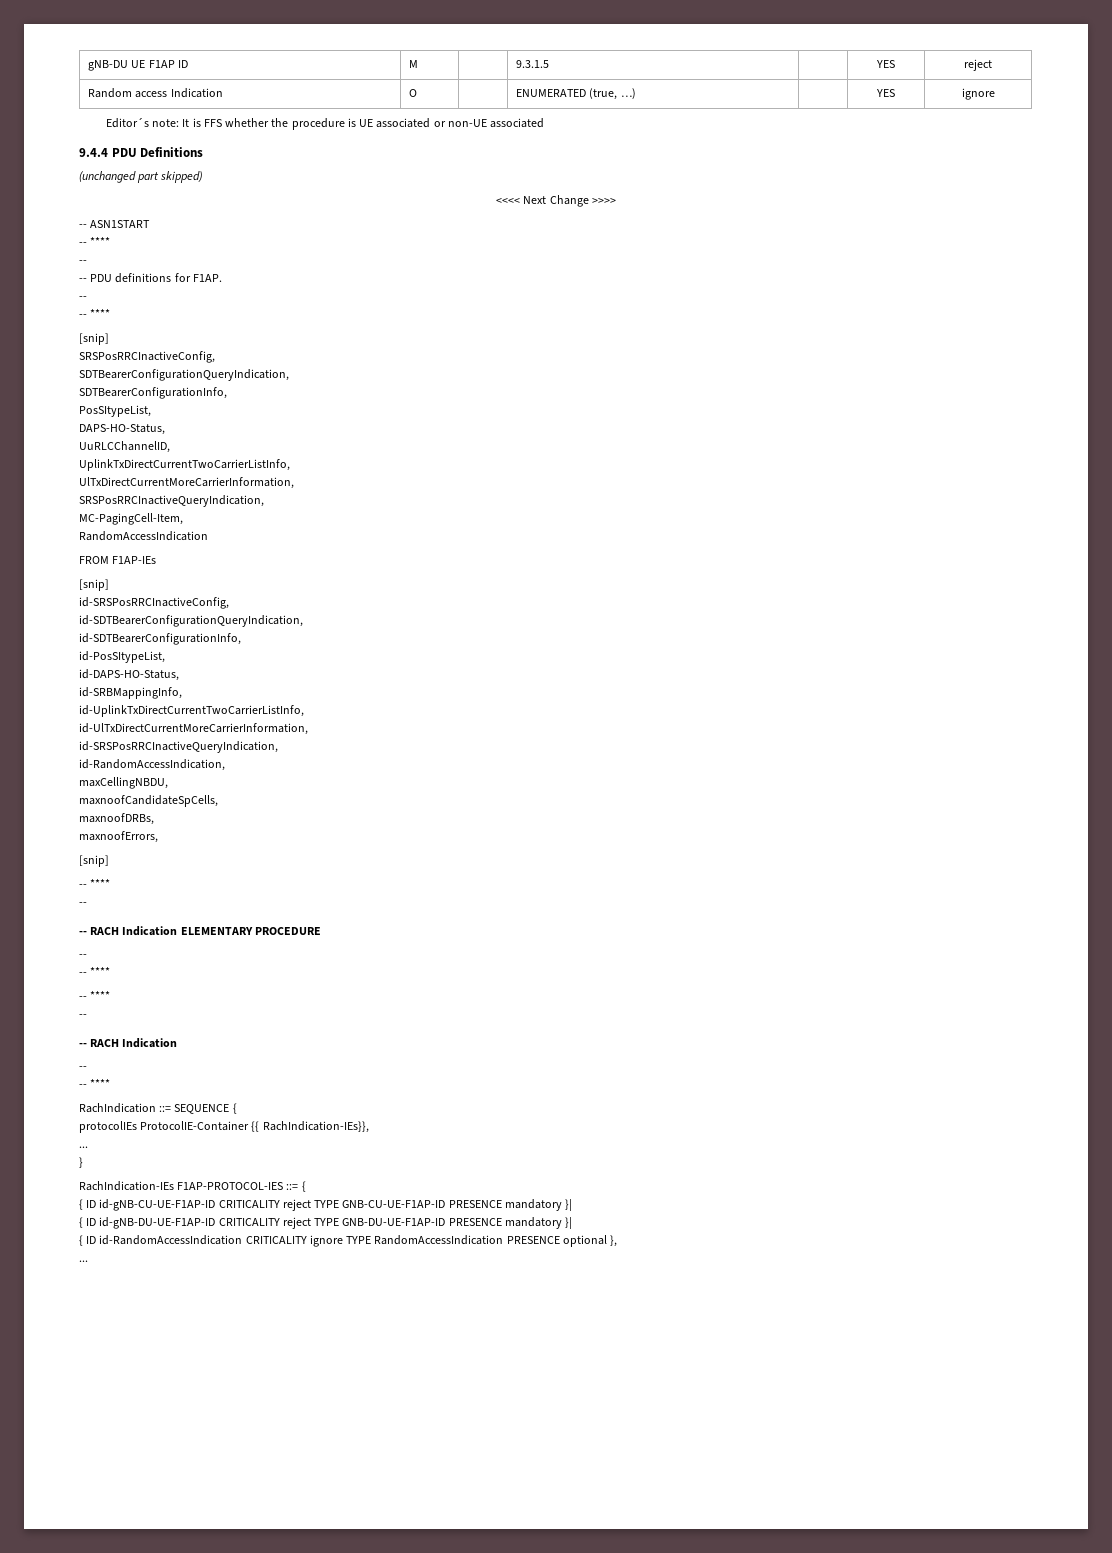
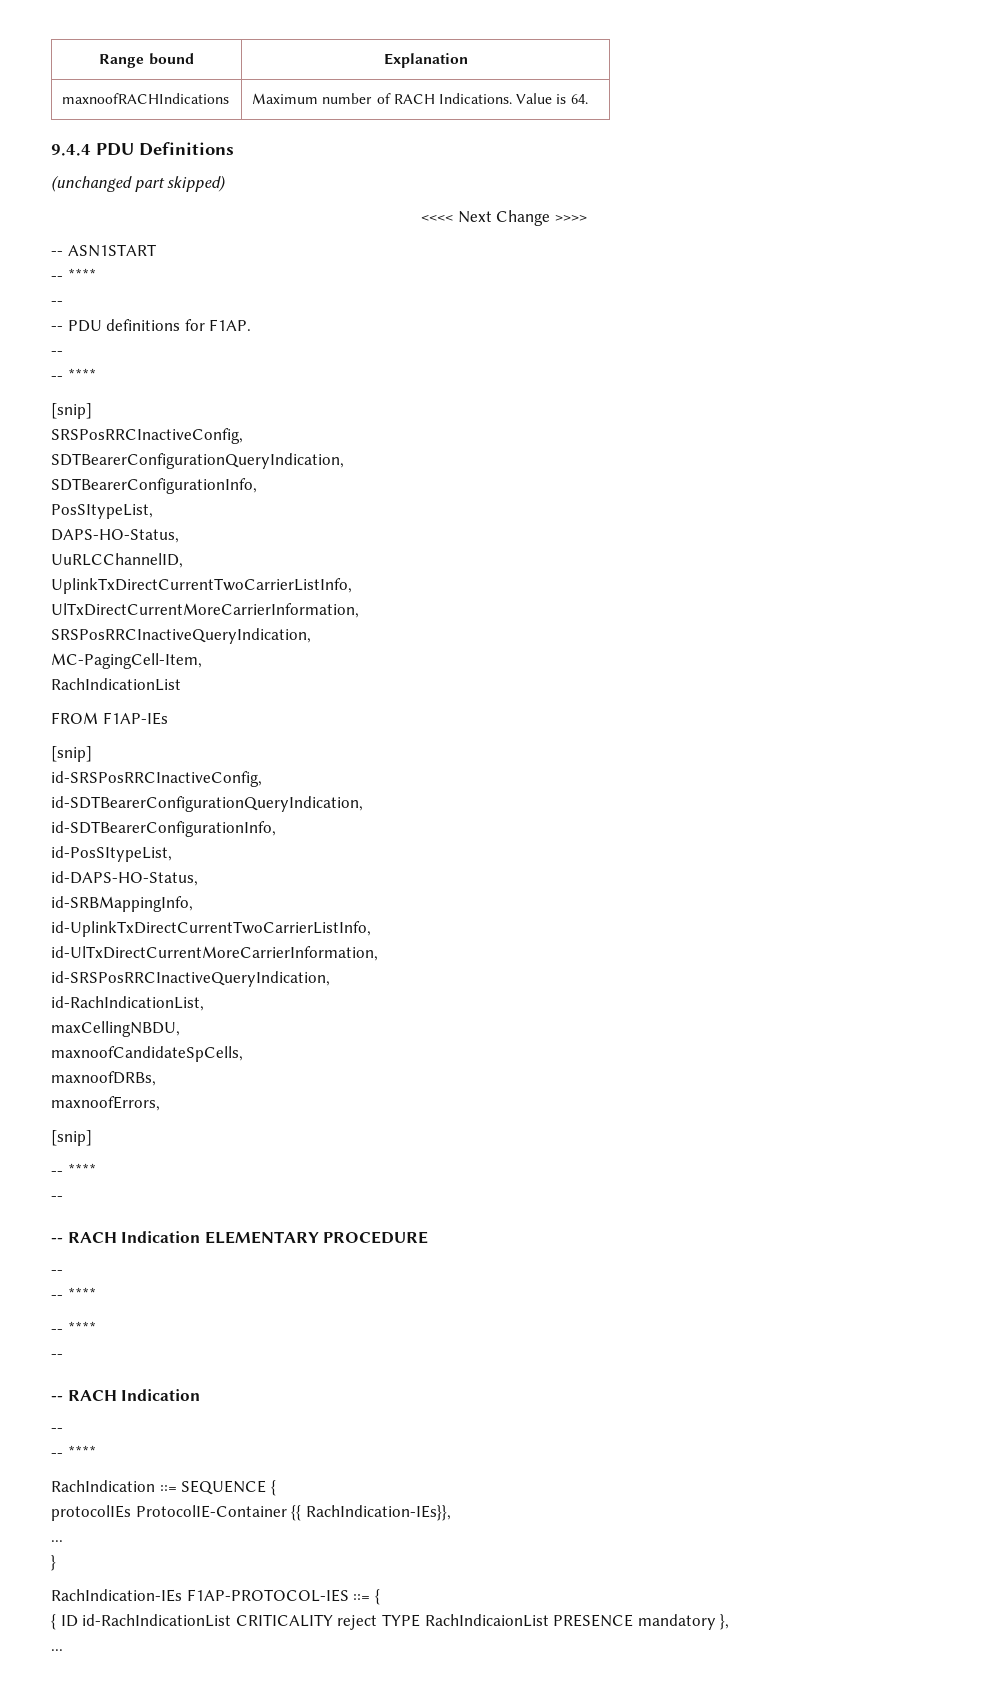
- gNB-DU UE F1AP ID | M | | 9.3.1.5 | | YES | reject
- Random access Indication | O | | ENUMERATED (true, …) | | YES | ignore
- Editor´s note: It is FFS whether the procedure is UE associated or non-UE associated
+ Range bound | Explanation
+ maxnoofRACHIndications | Maximum number of RACH Indications. Value is 64.
  MC-PagingCell-Item,
- RandomAccessIndication
+ RachIndicationList
- id-RandomAccessIndication,
+ id-RachIndicationList,
- { ID id-gNB-CU-UE-F1AP-ID CRITICALITY reject TYPE GNB-CU-UE-F1AP-ID PRESENCE mandatory }|
- { ID id-gNB-DU-UE-F1AP-ID CRITICALITY reject TYPE GNB-DU-UE-F1AP-ID PRESENCE mandatory }|
- { ID id-RandomAccessIndication CRITICALITY ignore TYPE RandomAccessIndication PRESENCE optional },
+ { ID id-RachIndicationList CRITICALITY reject TYPE RachIndicaionList PRESENCE mandatory },

